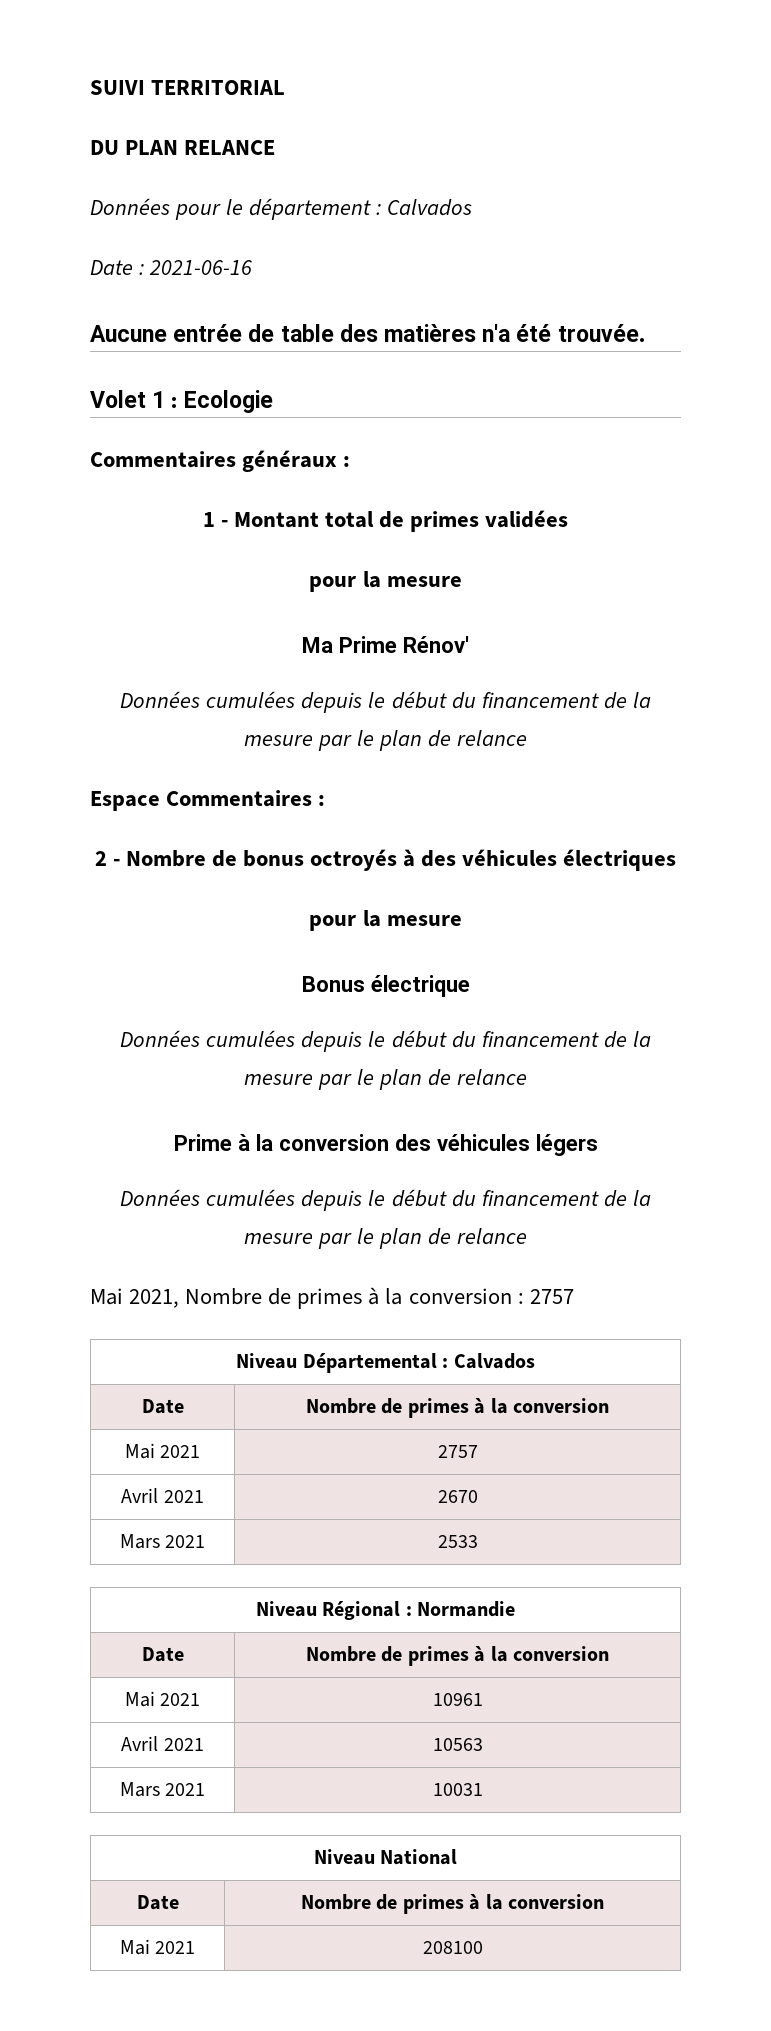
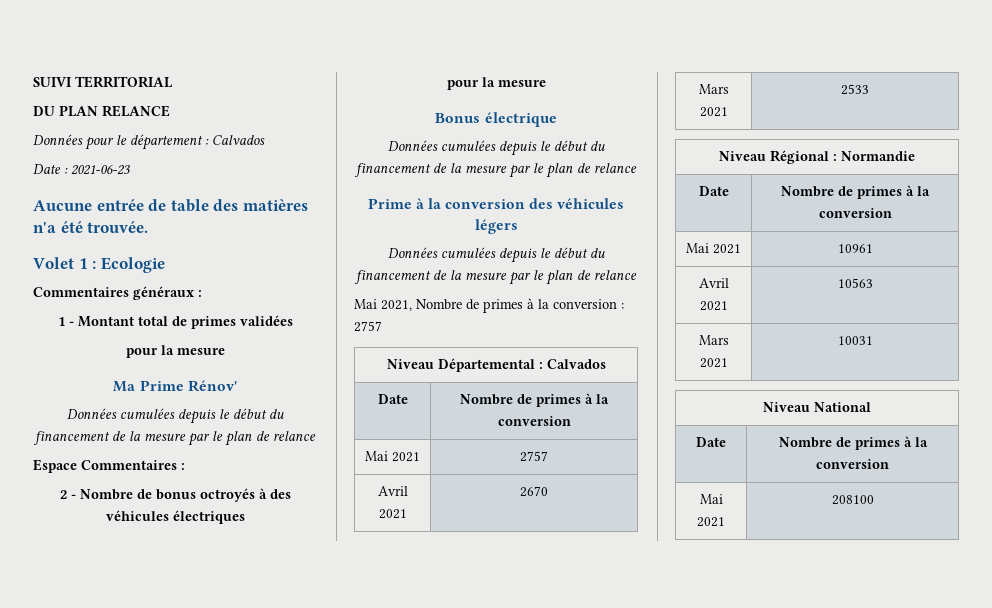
- Date : 2021-06-16
+ Date : 2021-06-23

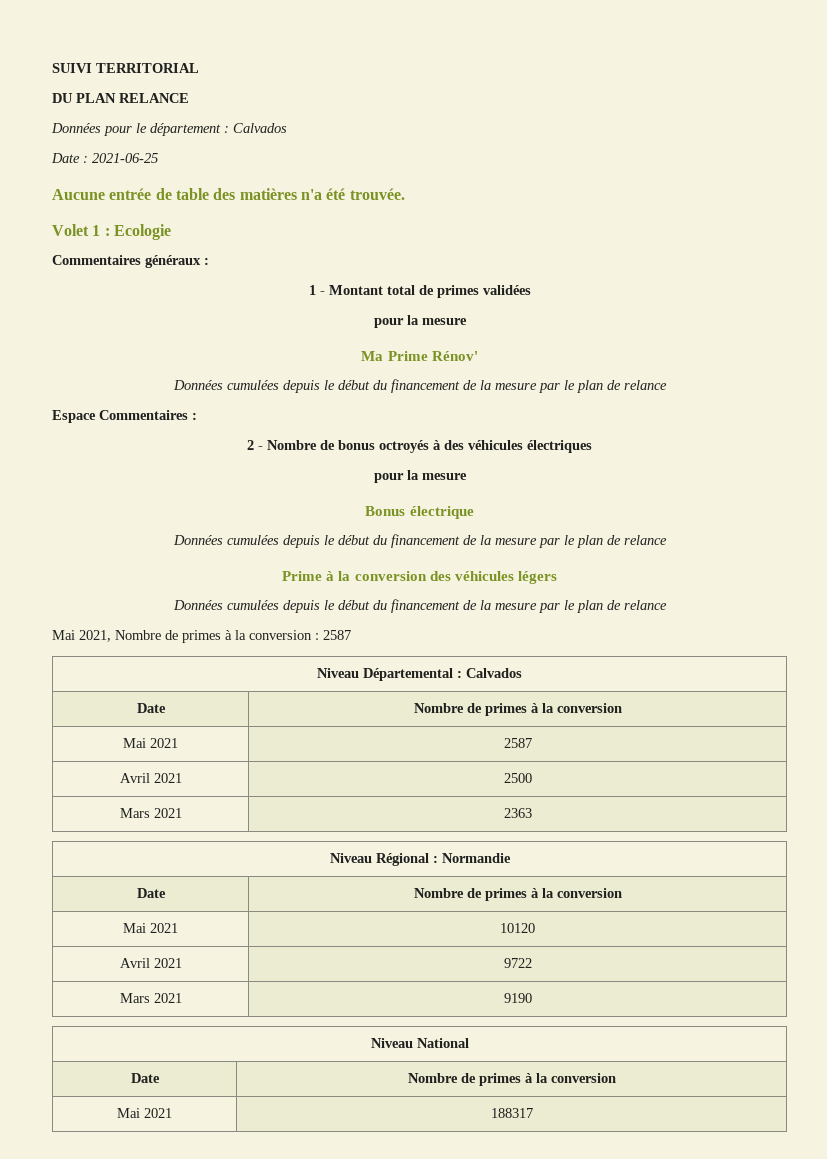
- Date : 2021-06-23
+ Date : 2021-06-25
- Mai 2021, Nombre de primes à la conversion : 2757
+ Mai 2021, Nombre de primes à la conversion : 2587
- Mai 2021 | 2757
- Avril 2021 | 2670
- Mars 2021 | 2533
+ Mai 2021 | 2587
+ Avril 2021 | 2500
+ Mars 2021 | 2363
- Mai 2021 | 10961
- Avril 2021 | 10563
- Mars 2021 | 10031
+ Mai 2021 | 10120
+ Avril 2021 | 9722
+ Mars 2021 | 9190
- Mai 2021 | 208100
+ Mai 2021 | 188317

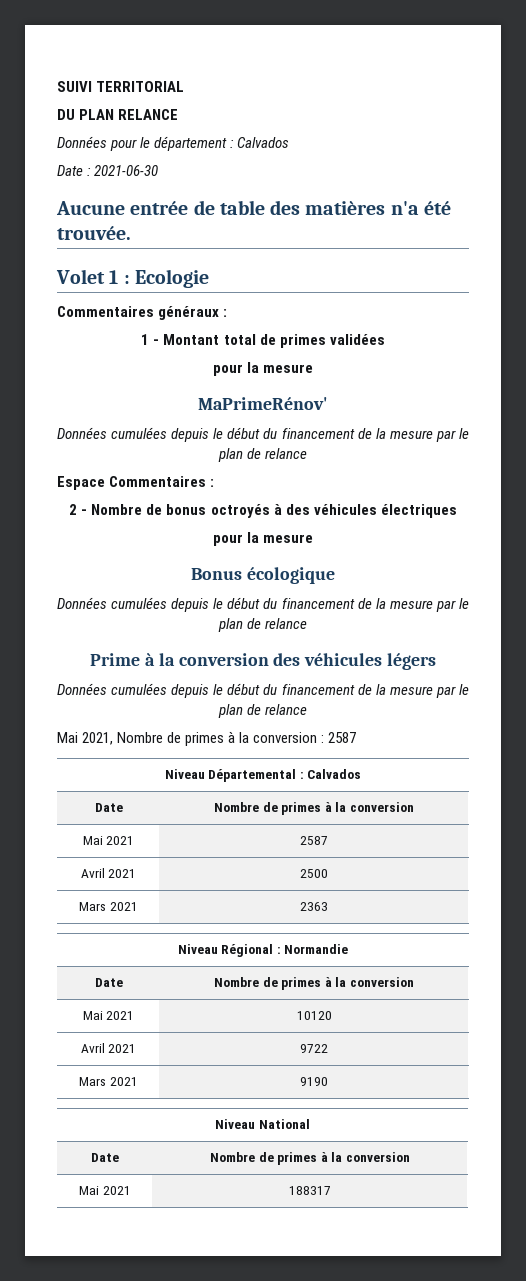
- Date : 2021-06-25
+ Date : 2021-06-30
- Ma Prime Rénov'
+ MaPrimeRénov'
- Bonus électrique
+ Bonus écologique

